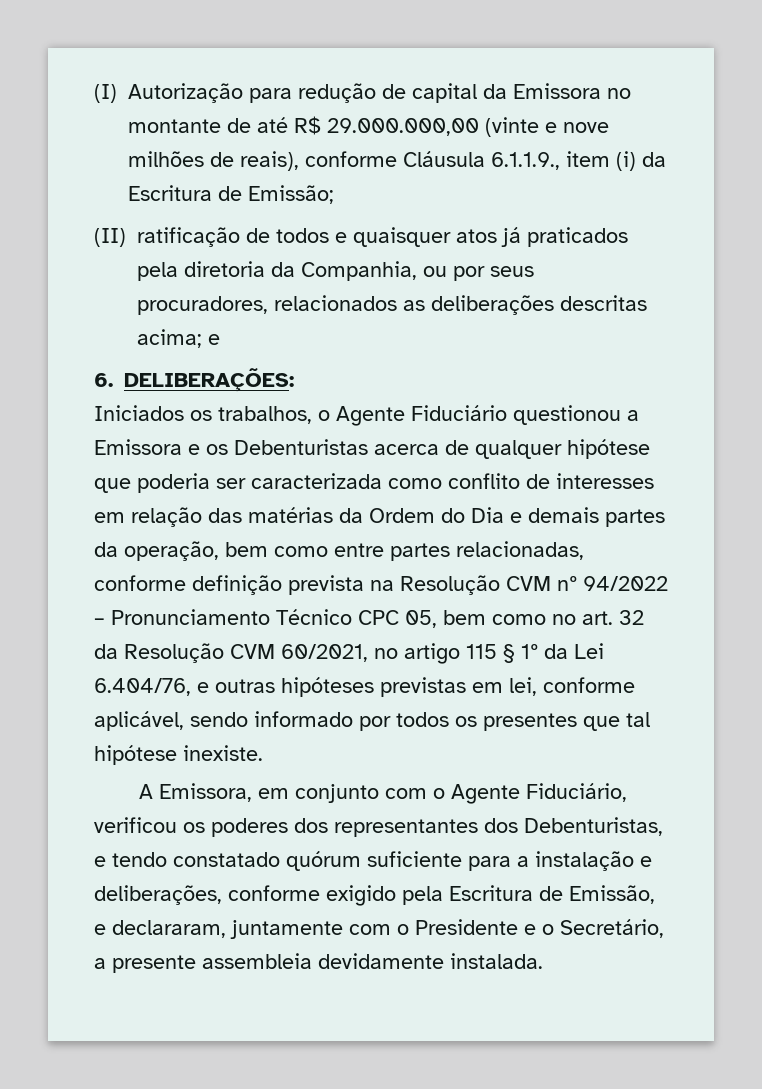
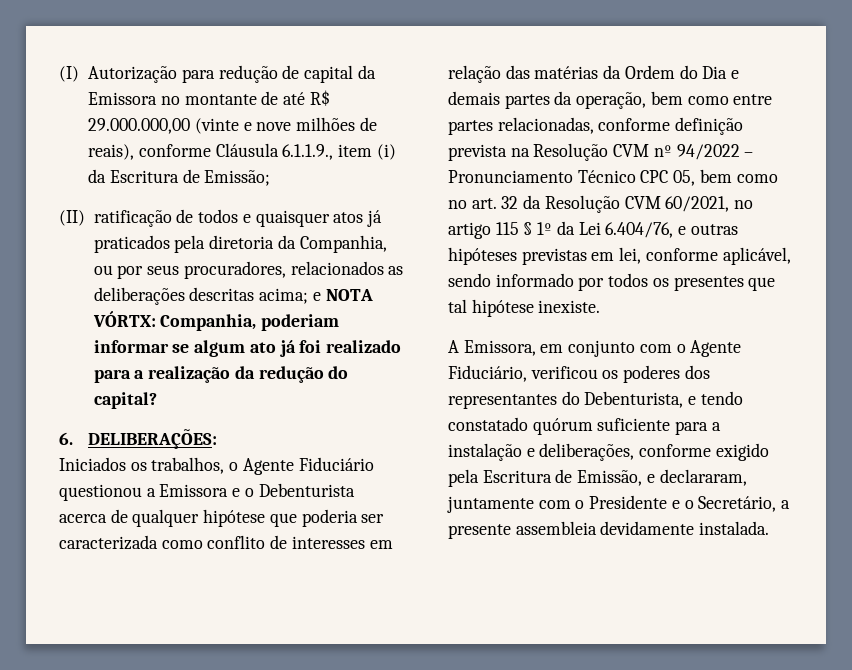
- (II) ratificação de todos e quaisquer atos já praticados pela diretoria da Companhia, ou por seus procuradores, relacionados as deliberações descritas acima; e
+ (II) ratificação de todos e quaisquer atos já praticados pela diretoria da Companhia, ou por seus procuradores, relacionados as deliberações descritas acima; e NOTA VÓRTX: Companhia, poderiam informar se algum ato já foi realizado para a realização da redução do capital?
- Iniciados os trabalhos, o Agente Fiduciário questionou a Emissora e os Debenturistas acerca de qualquer hipótese que poderia ser caracterizada como conflito de interesses em relação das matérias da Ordem do Dia e demais partes da operação, bem como entre partes relacionadas, conforme definição prevista na Resolução CVM nº 94/2022 – Pronunciamento Técnico CPC 05, bem como no art. 32 da Resolução CVM 60/2021, no artigo 115 § 1º da Lei 6.404/76, e outras hipóteses previstas em lei, conforme aplicável, sendo informado por todos os presentes que tal hipótese inexiste.
+ Iniciados os trabalhos, o Agente Fiduciário questionou a Emissora e o Debenturista acerca de qualquer hipótese que poderia ser caracterizada como conflito de interesses em relação das matérias da Ordem do Dia e demais partes da operação, bem como entre partes relacionadas, conforme definição prevista na Resolução CVM nº 94/2022 – Pronunciamento Técnico CPC 05, bem como no art. 32 da Resolução CVM 60/2021, no artigo 115 § 1º da Lei 6.404/76, e outras hipóteses previstas em lei, conforme aplicável, sendo informado por todos os presentes que tal hipótese inexiste.
- A Emissora, em conjunto com o Agente Fiduciário, verificou os poderes dos representantes dos Debenturistas, e tendo constatado quórum suficiente para a instalação e deliberações, conforme exigido pela Escritura de Emissão, e declararam, juntamente com o Presidente e o Secretário, a presente assembleia devidamente instalada.
+ A Emissora, em conjunto com o Agente Fiduciário, verificou os poderes dos representantes do Debenturista, e tendo constatado quórum suficiente para a instalação e deliberações, conforme exigido pela Escritura de Emissão, e declararam, juntamente com o Presidente e o Secretário, a presente assembleia devidamente instalada.

